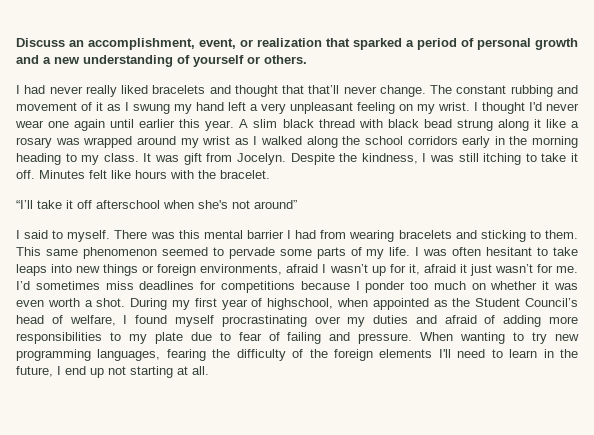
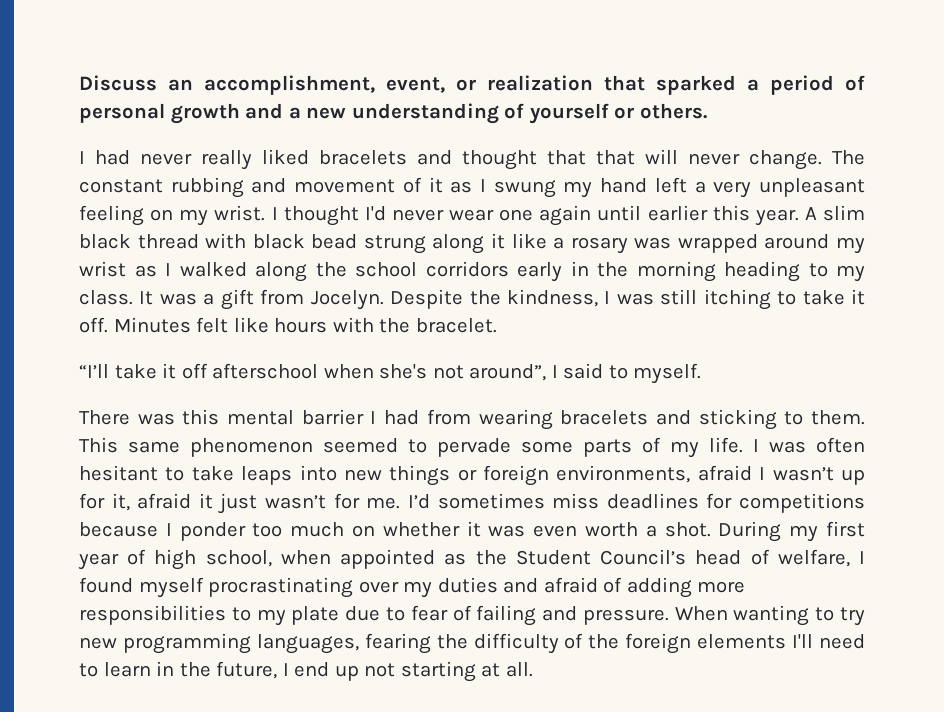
- I had never really liked bracelets and thought that that’ll never change.
+ I had never really liked bracelets and thought that that will never change.
- It was gift from Jocelyn.
+ It was a gift from Jocelyn.
- “I’ll take it off afterschool when she's not around”
- I said to myself. There was this mental barrier I had from wearing bracelets and sticking to them.
+ “I’ll take it off afterschool when she's not around”, I said to myself.
+ There was this mental barrier I had from wearing bracelets and sticking to them.
- During my first year of highschool, when appointed as the Student Council’s head of welfare, I found myself procrastinating over my duties and afraid of adding more responsibilities to my plate due to fear of failing and pressure.
+ During my first year of high school, when appointed as the Student Council’s head of welfare, I found myself procrastinating over my duties and afraid of adding more responsibilities to my plate due to fear of failing and pressure.

